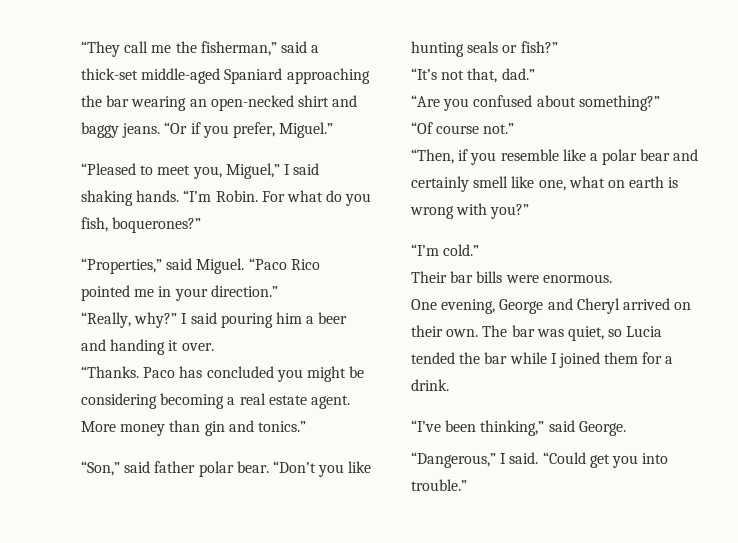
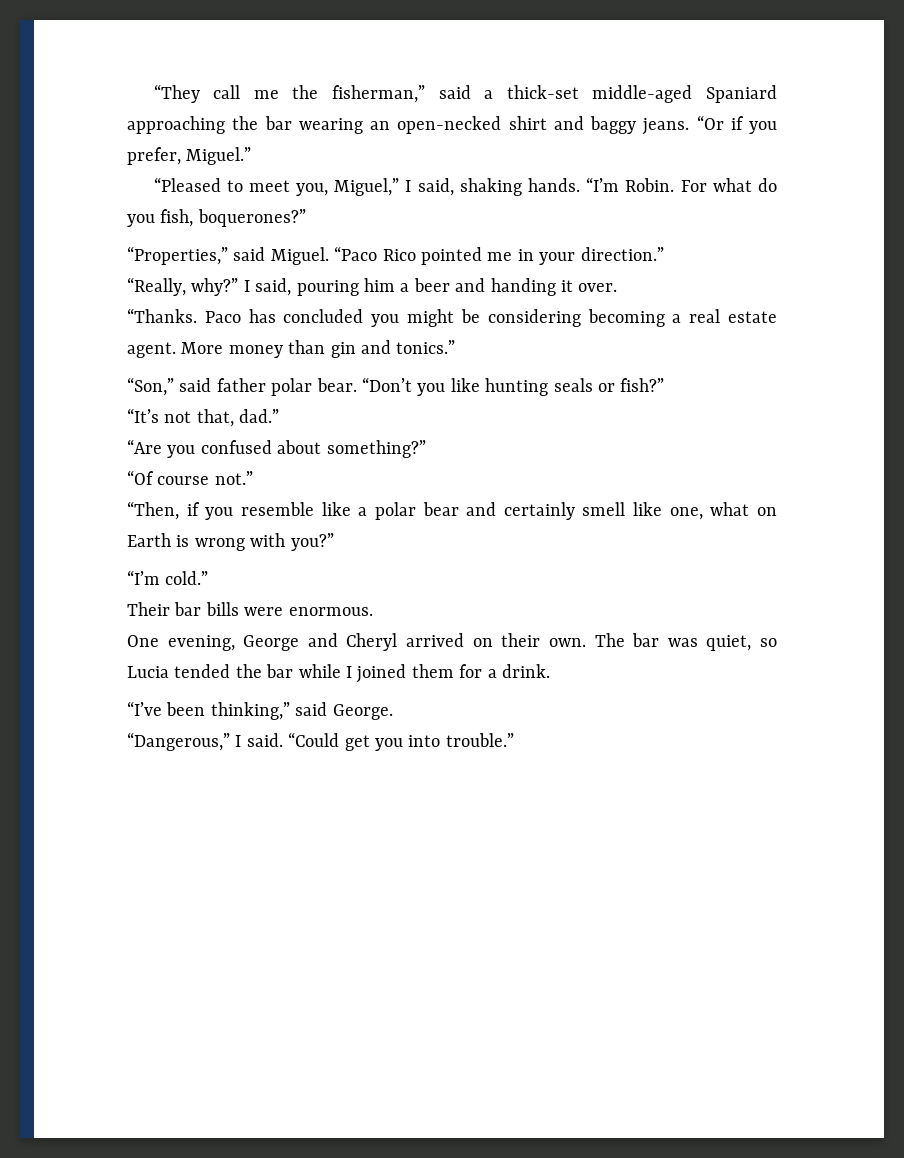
- “Pleased to meet you, Miguel,” I said shaking hands.
+ “Pleased to meet you, Miguel,” I said, shaking hands.
- I said pouring him a beer and handing it over.
+ I said, pouring him a beer and handing it over.
- “Then, if you resemble like a polar bear and certainly smell like one, what on earth is wrong with you?”
+ “Then, if you resemble like a polar bear and certainly smell like one, what on Earth is wrong with you?”

